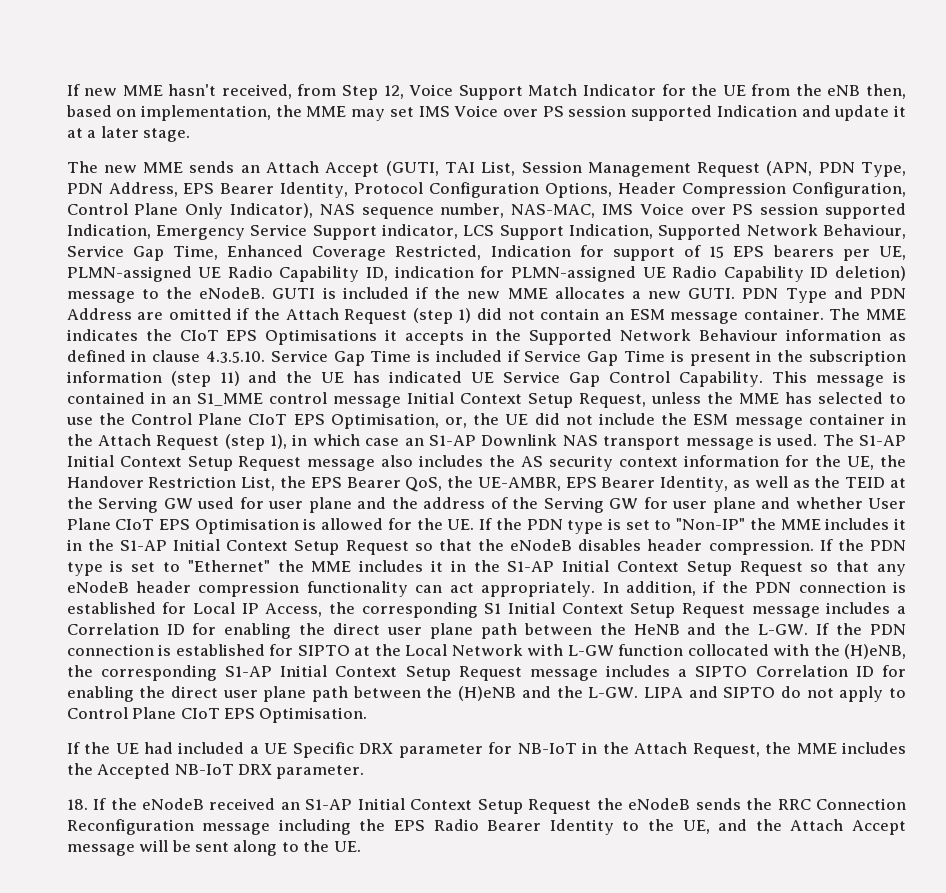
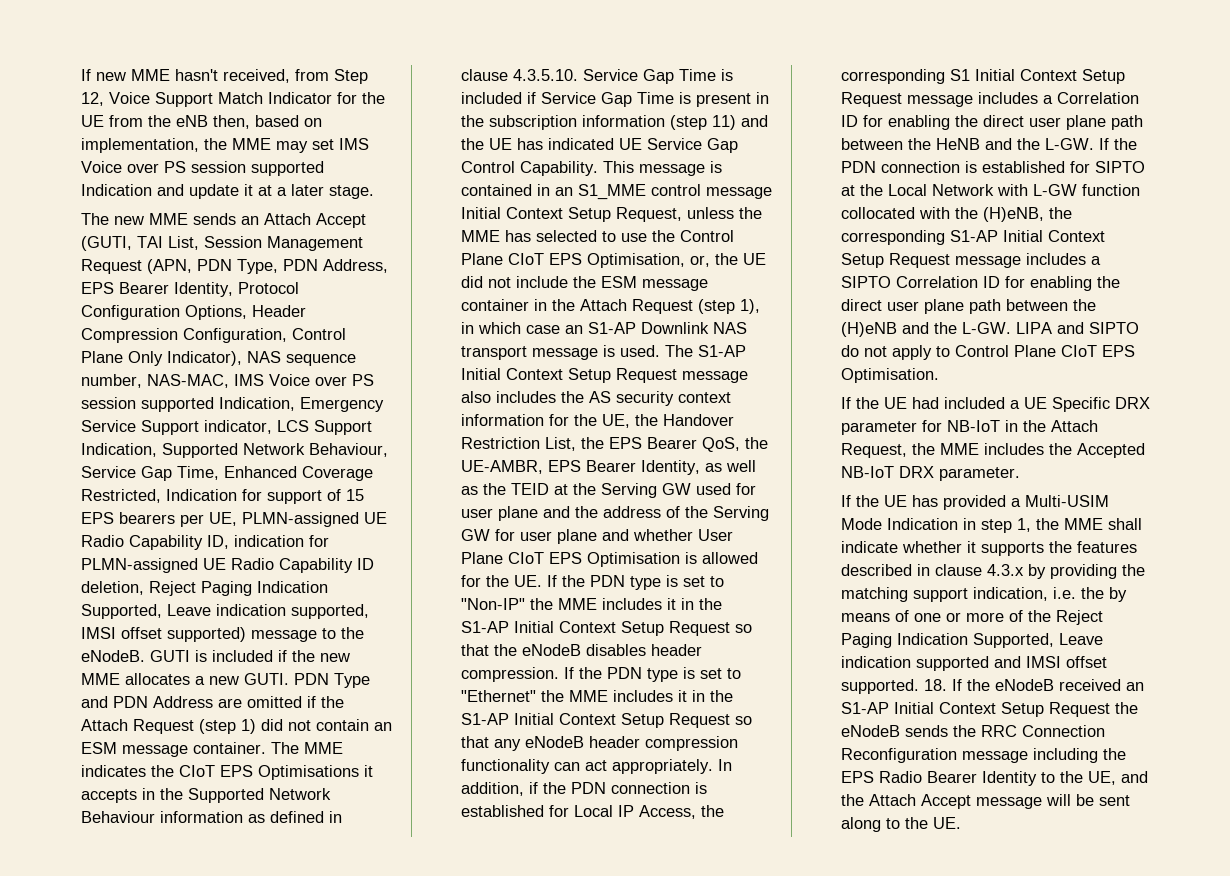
- The new MME sends an Attach Accept (GUTI, TAI List, Session Management Request (APN, PDN Type, PDN Address, EPS Bearer Identity, Protocol Configuration Options, Header Compression Configuration, Control Plane Only Indicator), NAS sequence number, NAS-MAC, IMS Voice over PS session supported Indication, Emergency Service Support indicator, LCS Support Indication, Supported Network Behaviour, Service Gap Time, Enhanced Coverage Restricted, Indication for support of 15 EPS bearers per UE, PLMN-assigned UE Radio Capability ID, indication for PLMN-assigned UE Radio Capability ID deletion) message to the eNodeB.
+ The new MME sends an Attach Accept (GUTI, TAI List, Session Management Request (APN, PDN Type, PDN Address, EPS Bearer Identity, Protocol Configuration Options, Header Compression Configuration, Control Plane Only Indicator), NAS sequence number, NAS-MAC, IMS Voice over PS session supported Indication, Emergency Service Support indicator, LCS Support Indication, Supported Network Behaviour, Service Gap Time, Enhanced Coverage Restricted, Indication for support of 15 EPS bearers per UE, PLMN-assigned UE Radio Capability ID, indication for PLMN-assigned UE Radio Capability ID deletion, Reject Paging Indication Supported, Leave indication supported, IMSI offset supported) message to the eNodeB.
+ If the UE has provided a Multi-USIM Mode Indication in step 1, the MME shall indicate whether it supports the features described in clause 4.3.x by providing the matching support indication, i.e. the by means of one or more of the Reject Paging Indication Supported, Leave indication supported and IMSI offset supported.

